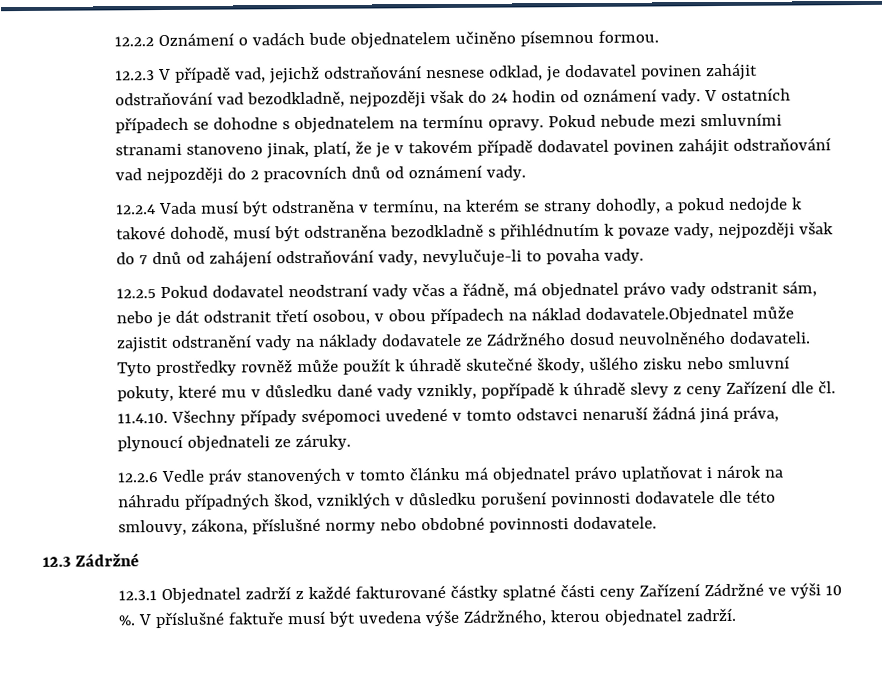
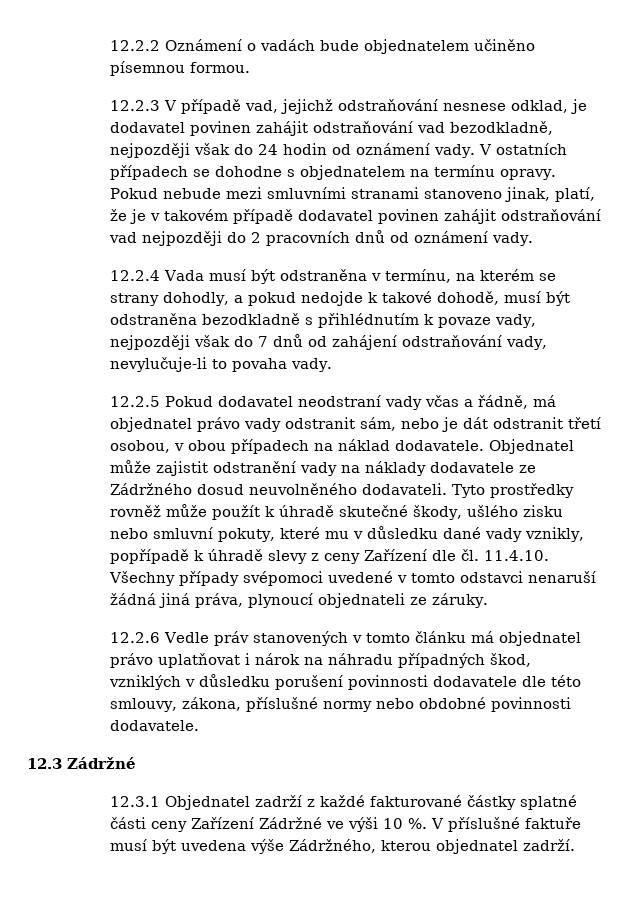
- 12.2.5 Pokud dodavatel neodstraní vady včas a řádně, má objednatel právo vady odstranit sám, nebo je dát odstranit třetí osobou, v obou případech na náklad dodavatele.Objednatel může zajistit odstranění vady na náklady dodavatele ze Zádržného dosud neuvolněného dodavateli.
+ 12.2.5 Pokud dodavatel neodstraní vady včas a řádně, má objednatel právo vady odstranit sám, nebo je dát odstranit třetí osobou, v obou případech na náklad dodavatele. Objednatel může zajistit odstranění vady na náklady dodavatele ze Zádržného dosud neuvolněného dodavateli.

